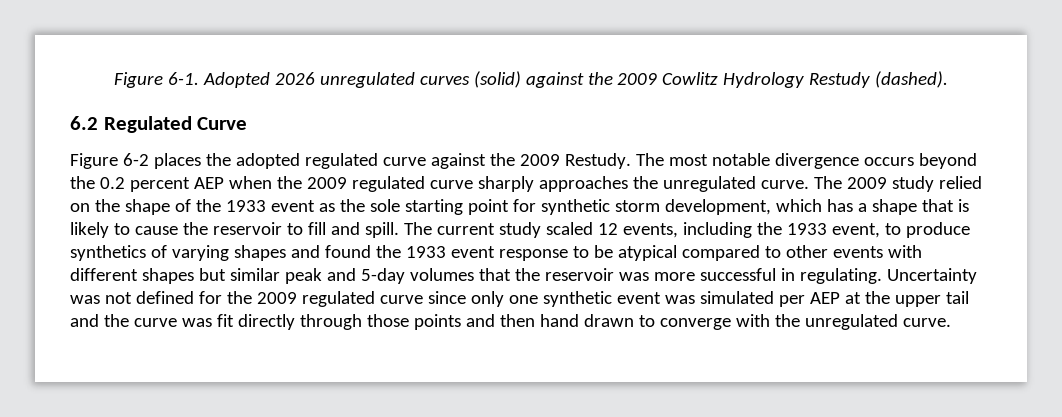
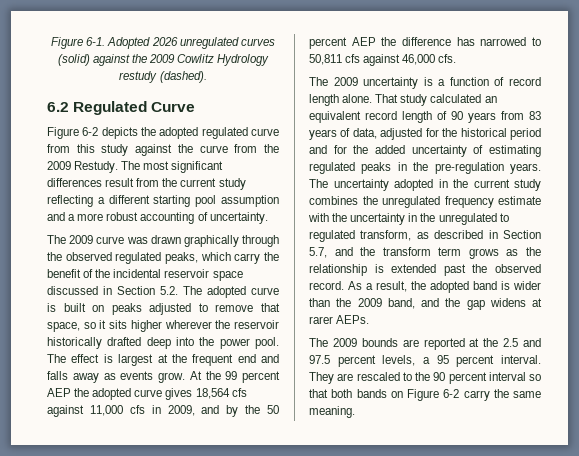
- Adopted 2026 unregulated curves (solid) against the 2009 Cowlitz Hydrology Restudy (dashed).
+ Adopted 2026 unregulated curves (solid) against the 2009 Cowlitz Hydrology restudy (dashed).
- Figure 6-2 places the adopted regulated curve against the 2009 Restudy. The most notable divergence occurs beyond the 0.2 percent AEP when the 2009 regulated curve sharply approaches the unregulated curve. The 2009 study relied on the shape of the 1933 event as the sole starting point for synthetic storm development, which has a shape that is likely to cause the reservoir to fill and spill. The current study scaled 12 events, including the 1933 event, to produce synthetics of varying shapes and found the 1933 event response to be atypical compared to other events with different shapes but similar peak and 5-day volumes that the reservoir was more successful in regulating. Uncertainty was not defined for the 2009 regulated curve since only one synthetic event was simulated per AEP at the upper tail and the curve was fit directly through those points and then hand drawn to converge with the unregulated curve.
+ Figure 6-2 depicts the adopted regulated curve from this study against the curve from the 2009 Restudy. The most significant differences result from the current study reflecting a different starting pool assumption and a more robust accounting of uncertainty.
+ The 2009 curve was drawn graphically through the observed regulated peaks, which carry the benefit of the incidental reservoir space discussed in Section 5.2. The adopted curve is built on peaks adjusted to remove that space, so it sits higher wherever the reservoir historically drafted deep into the power pool. The effect is largest at the frequent end and falls away as events grow. At the 99 percent AEP the adopted curve gives 18,564 cfs against 11,000 cfs in 2009, and by the 50 percent AEP the difference has narrowed to 50,811 cfs against 46,000 cfs.
+ The 2009 uncertainty is a function of record length alone. That study calculated an equivalent record length of 90 years from 83 years of data, adjusted for the historical period and for the added uncertainty of estimating regulated peaks in the pre-regulation years. The uncertainty adopted in the current study combines the unregulated frequency estimate with the uncertainty in the unregulated to regulated transform, as described in Section 5.7, and the transform term grows as the relationship is extended past the observed record. As a result, the adopted band is wider than the 2009 band, and the gap widens at rarer AEPs.
+ The 2009 bounds are reported at the 2.5 and 97.5 percent levels, a 95 percent interval. They are rescaled to the 90 percent interval so that both bands on Figure 6-2 carry the same meaning.

